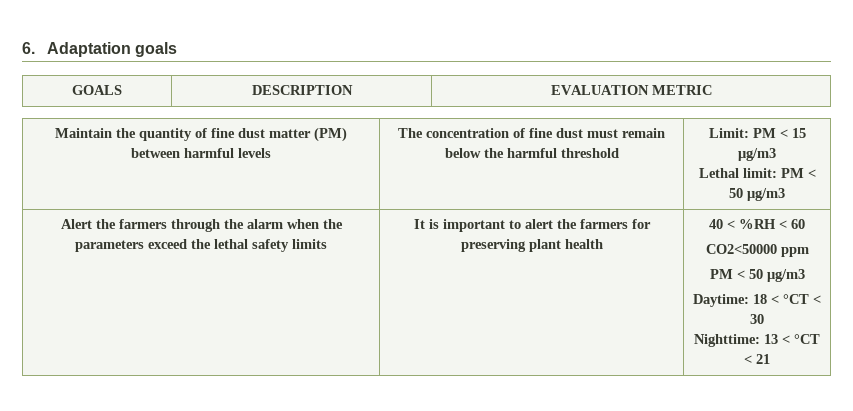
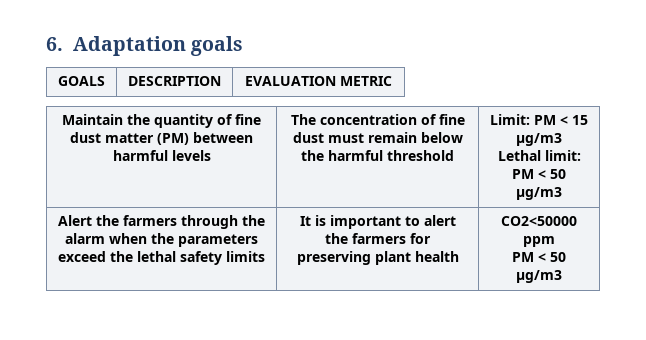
- 40 < %RH < 60
- Daytime: 18 < °CT < 30
- Nighttime: 13 < °CT < 21

